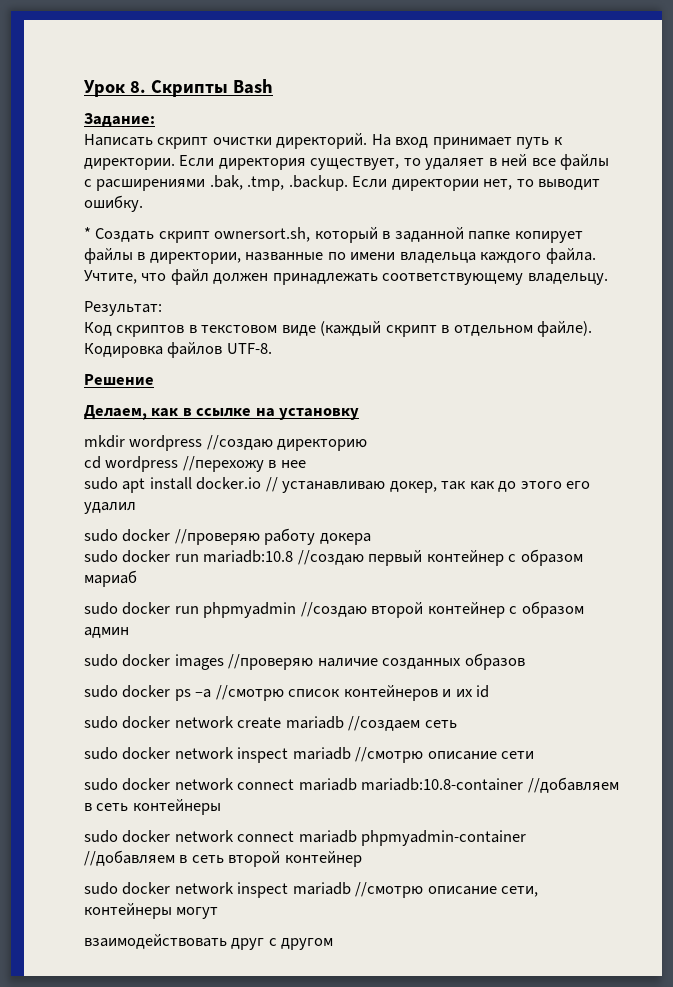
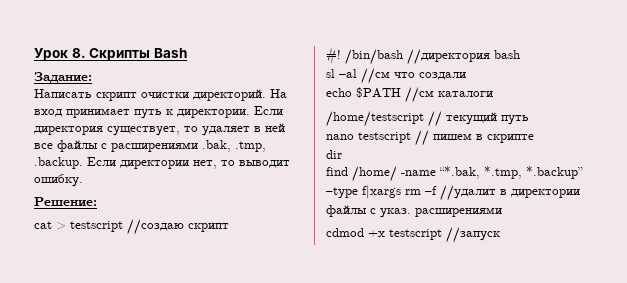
- * Создать скрипт ownersort.sh, который в заданной папке копирует файлы в директории, названные по имени владельца каждого файла. Учтите, что файл должен принадлежать соответствующему владельцу.
- Результат:
- Код скриптов в текстовом виде (каждый скрипт в отдельном файле). Кодировка файлов UTF-8.
- Решение
- Делаем, как в ссылке на установку
- mkdir wordpress //создаю директорию
- cd wordpress //перехожу в нее
- sudo apt install docker.io // устанавливаю докер, так как до этого его удалил
- sudo docker //проверяю работу докера
- sudo docker run mariadb:10.8 //создаю первый контейнер с образом мариаб
- sudo docker run phpmyadmin //создаю второй контейнер с образом админ
- sudo docker images //проверяю наличие созданных образов
- sudo docker ps –a //смотрю список контейнеров и их id
- sudo docker network create mariadb //создаем сеть
- sudo docker network inspect mariadb //смoтрю описание сети
- sudo docker network connect mariadb mariadb:10.8-container //добавляем в сеть контейнеры
- sudo docker network connect mariadb phpmyadmin-container //добавляем в сеть второй контейнер
- sudo docker network inspect mariadb //смoтрю описание сети, контейнеры могут
- взаимодействовать друг с другом
+ Решение:
+ cat > testscript //создаю скрипт
+ #! /bin/bash //директория bash
+ sl –al //см что создали
+ echo $PATH //см каталоги
+ /home/testscript // текущий путь
+ nano testscript // пишем в скрипте
+ dir
+ find /home/ -name “*.bak, *.tmp, *.backup” –type f|xargs rm –f //удалит в директории файлы с указ. расширениями
+ cdmod +x testscript //запуск

